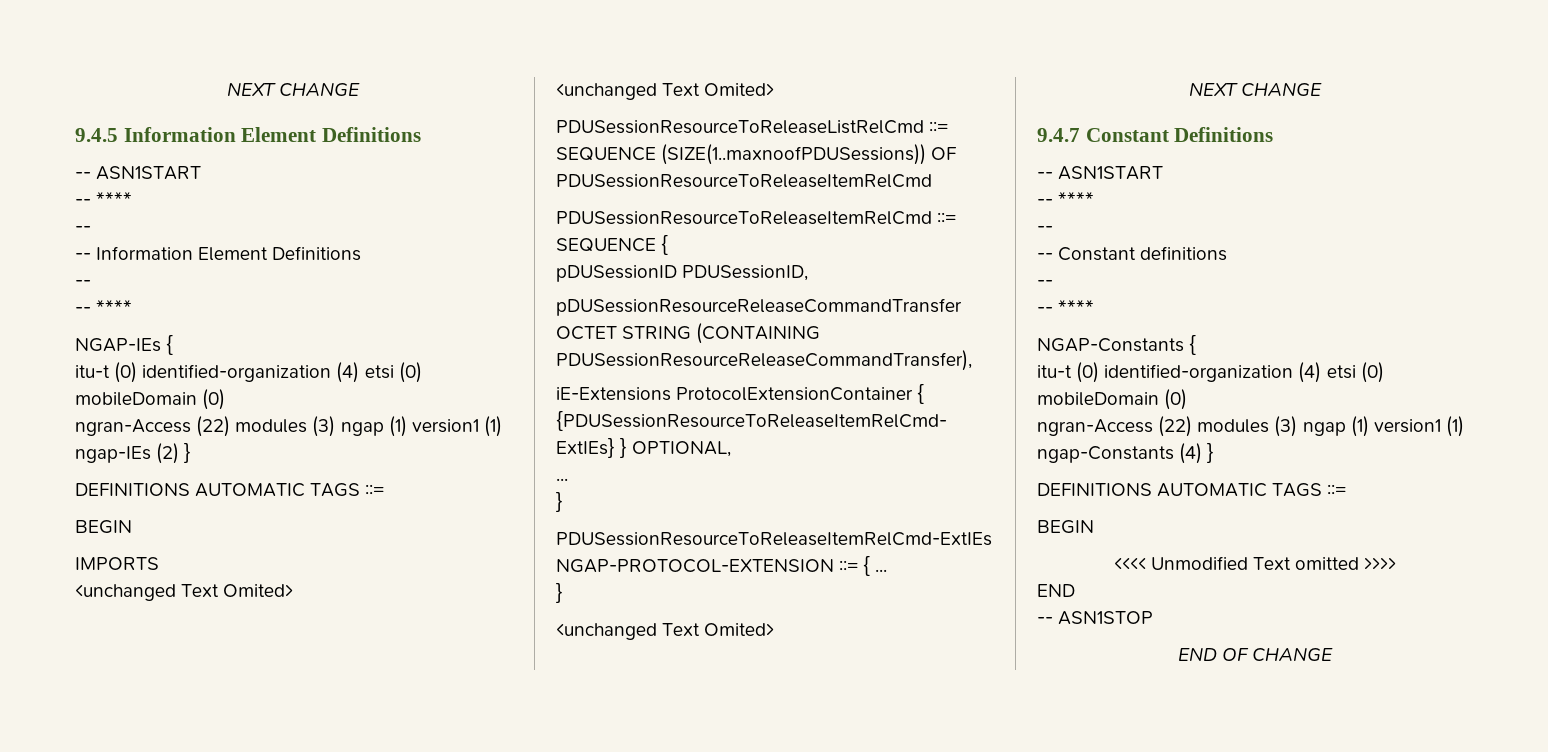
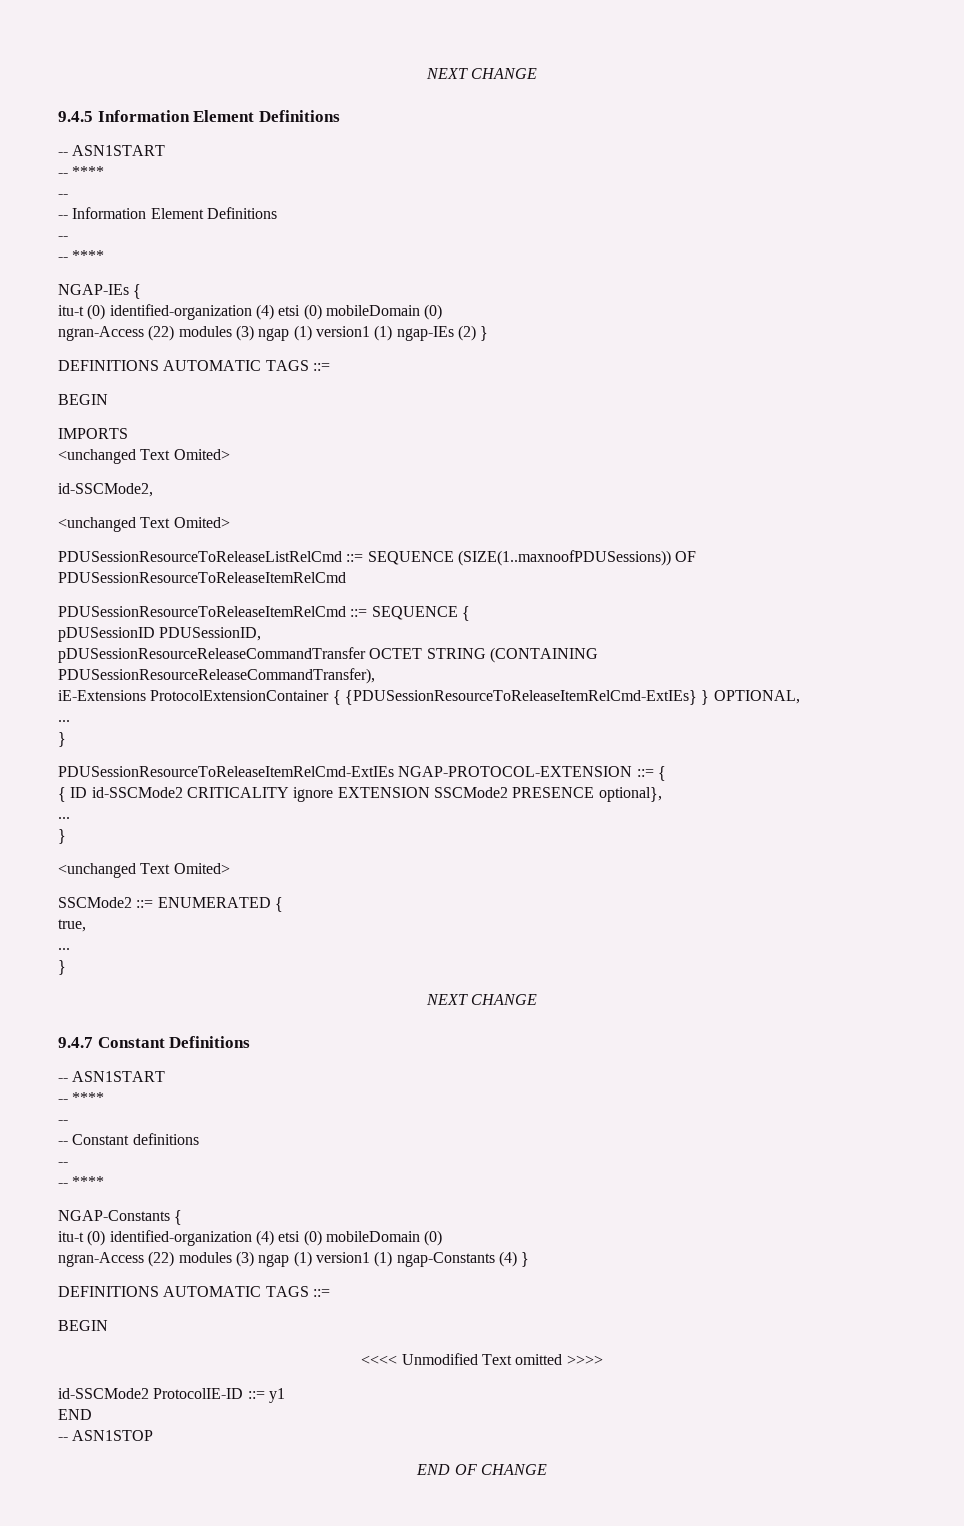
+ id-SSCMode2,
- PDUSessionResourceToReleaseItemRelCmd-ExtIEs NGAP-PROTOCOL-EXTENSION ::= { ...
+ PDUSessionResourceToReleaseItemRelCmd-ExtIEs NGAP-PROTOCOL-EXTENSION ::= {
+ { ID id-SSCMode2 CRITICALITY ignore EXTENSION SSCMode2 PRESENCE optional},
+ ...
+ SSCMode2 ::= ENUMERATED {
+ true,
+ ...
+ }
+ id-SSCMode2 ProtocolIE-ID ::= y1

